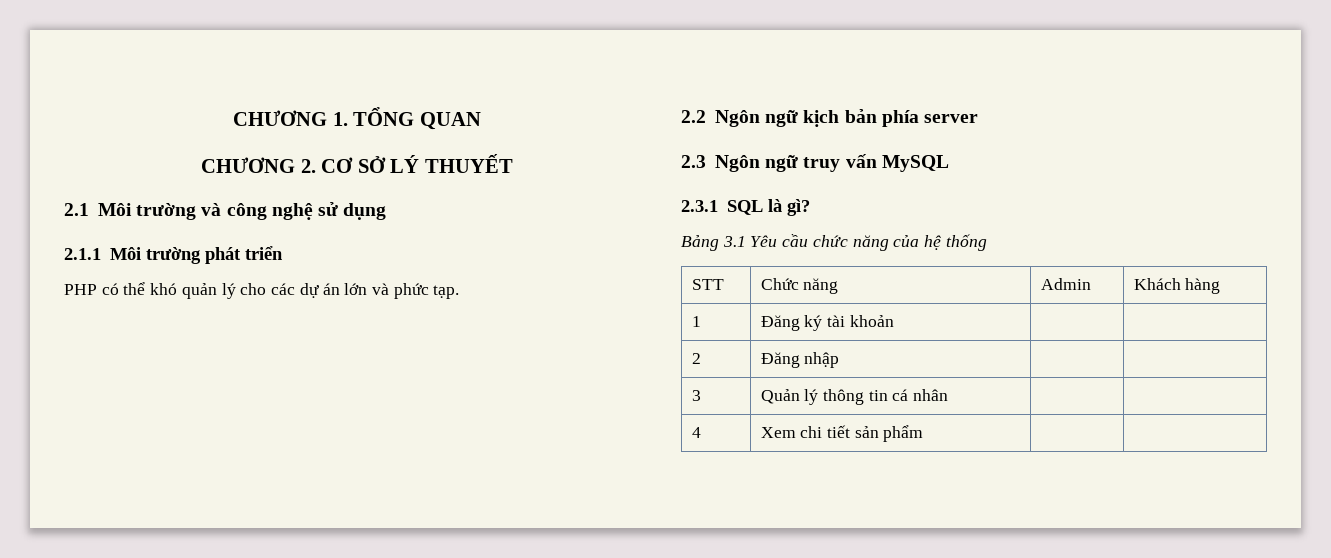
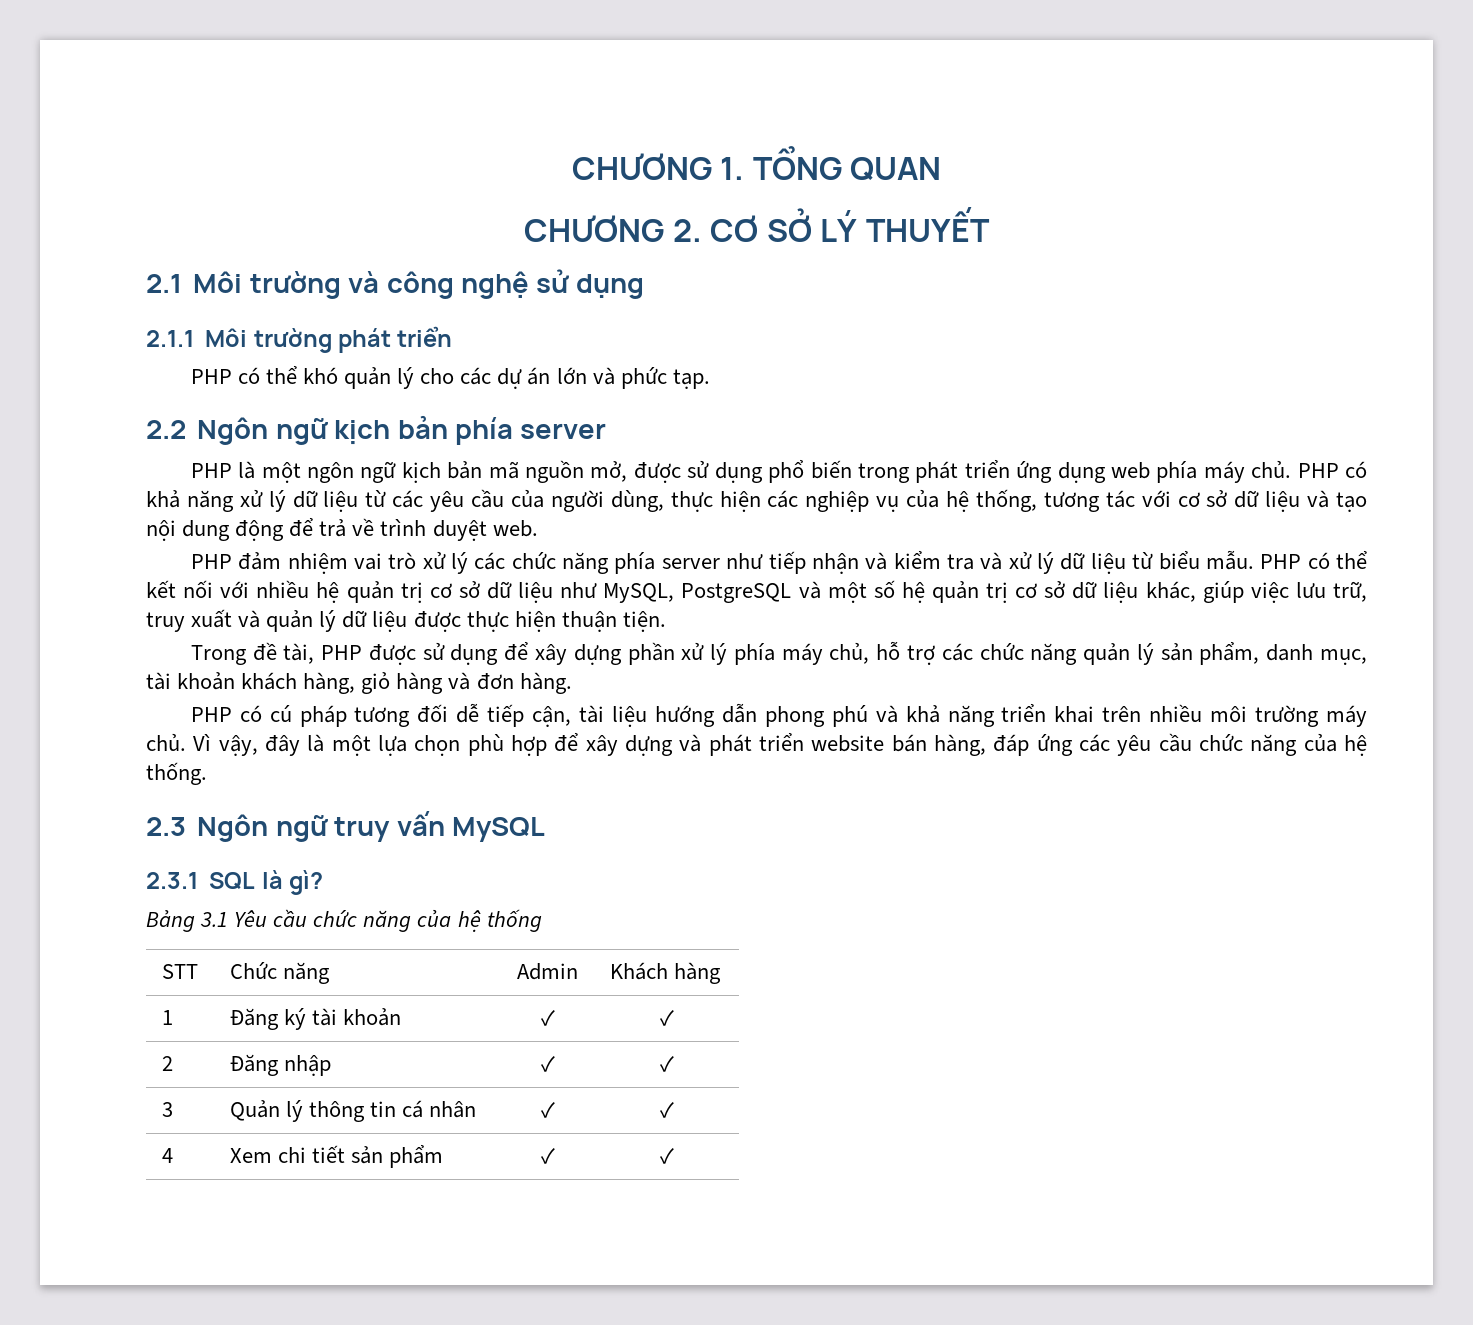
+ PHP là một ngôn ngữ kịch bản mã nguồn mở, được sử dụng phổ biến trong phát triển ứng dụng web phía máy chủ. PHP có khả năng xử lý dữ liệu từ các yêu cầu của người dùng, thực hiện các nghiệp vụ của hệ thống, tương tác với cơ sở dữ liệu và tạo nội dung động để trả về trình duyệt web.
+ PHP đảm nhiệm vai trò xử lý các chức năng phía server như tiếp nhận và kiểm tra và xử lý dữ liệu từ biểu mẫu. PHP có thể kết nối với nhiều hệ quản trị cơ sở dữ liệu như MySQL, PostgreSQL và một số hệ quản trị cơ sở dữ liệu khác, giúp việc lưu trữ, truy xuất và quản lý dữ liệu được thực hiện thuận tiện.
+ Trong đề tài, PHP được sử dụng để xây dựng phần xử lý phía máy chủ, hỗ trợ các chức năng quản lý sản phẩm, danh mục, tài khoản khách hàng, giỏ hàng và đơn hàng.
+ PHP có cú pháp tương đối dễ tiếp cận, tài liệu hướng dẫn phong phú và khả năng triển khai trên nhiều môi trường máy chủ. Vì vậy, đây là một lựa chọn phù hợp để xây dựng và phát triển website bán hàng, đáp ứng các yêu cầu chức năng của hệ thống.
- 1 | Đăng ký tài khoản | |
+ 1 | Đăng ký tài khoản | ✓ | ✓
- 2 | Đăng nhập | |
+ 2 | Đăng nhập | ✓ | ✓
- 3 | Quản lý thông tin cá nhân | |
+ 3 | Quản lý thông tin cá nhân | ✓ | ✓
- 4 | Xem chi tiết sản phẩm | |
+ 4 | Xem chi tiết sản phẩm | ✓ | ✓

